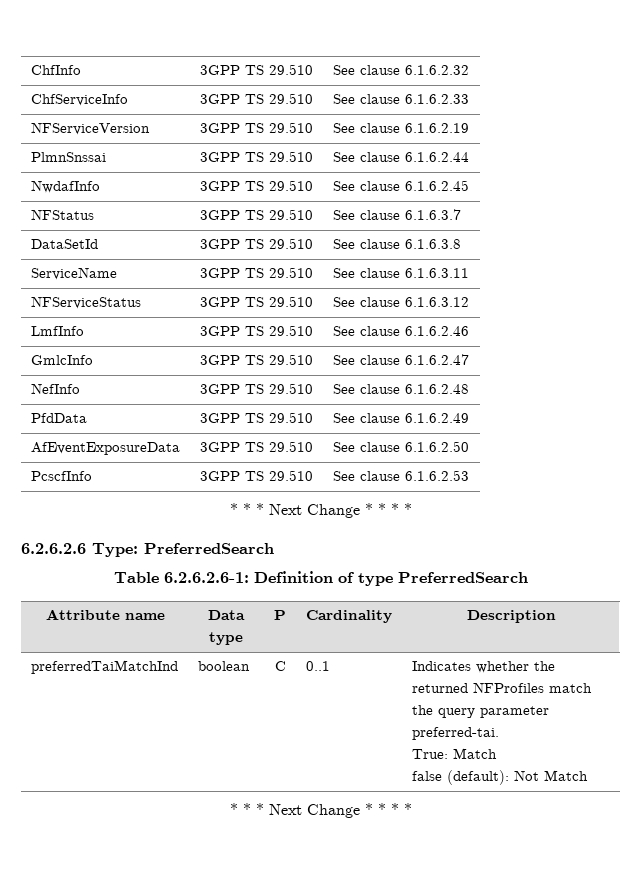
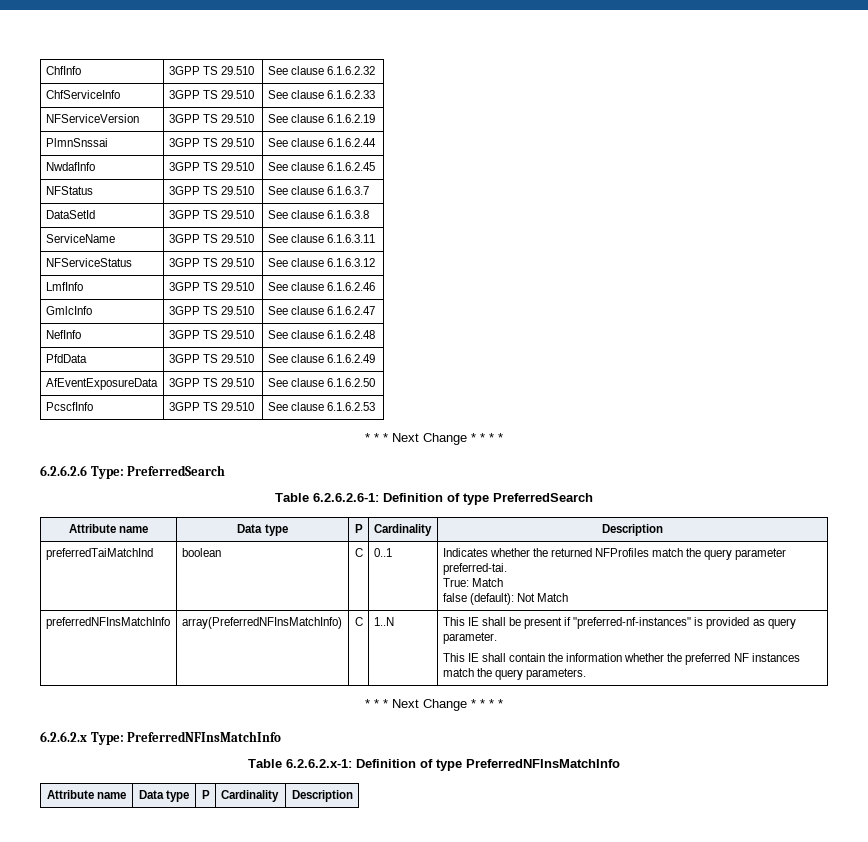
  preferredTaiMatchInd | boolean | C | 0..1 | Indicates whether the returned NFProfiles match the query parameter preferred-tai.
  True: Match
  false (default): Not Match
+ preferredNFInsMatchInfo | array(PreferredNFInsMatchInfo) | C | 1..N | This IE shall be present if "preferred-nf-instances" is provided as query parameter.
+ This IE shall contain the information whether the preferred NF instances match the query parameters.
  * * * Next Change * * * *
+ 6.2.6.2.x Type: PreferredNFInsMatchInfo
+ Table 6.2.6.2.x-1: Definition of type PreferredNFInsMatchInfo
+ Attribute name | Data type | P | Cardinality | Description

